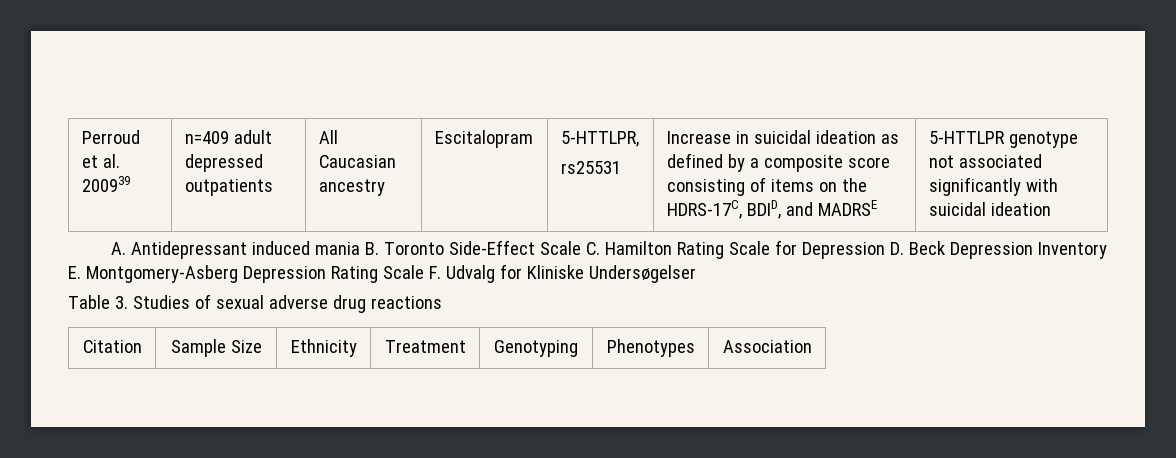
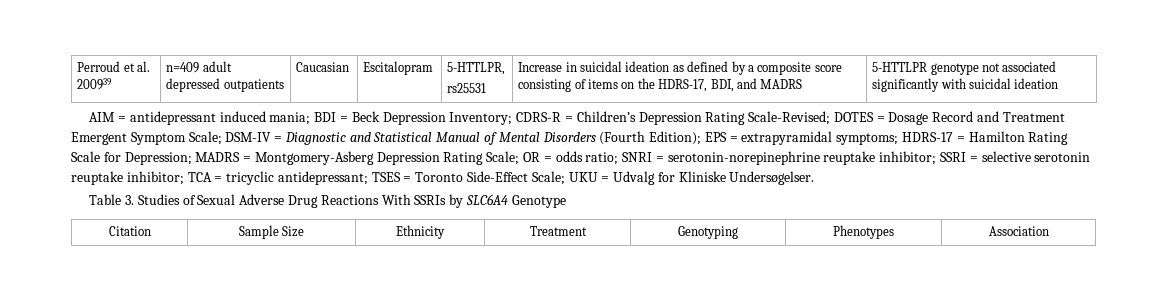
- All Caucasian ancestry
+ Caucasian
- Increase in suicidal ideation as defined by a composite score consisting of items on the HDRS-17C, BDID, and MADRSE
+ Increase in suicidal ideation as defined by a composite score consisting of items on the HDRS-17, BDI, and MADRS
- A. Antidepressant induced mania B. Toronto Side-Effect Scale C. Hamilton Rating Scale for Depression D. Beck Depression Inventory E. Montgomery-Asberg Depression Rating Scale F. Udvalg for Kliniske Undersøgelser
+ AIM = antidepressant induced mania; BDI = Beck Depression Inventory; CDRS-R = Children’s Depression Rating Scale-Revised; DOTES = Dosage Record and Treatment Emergent Symptom Scale; DSM-IV = Diagnostic and Statistical Manual of Mental Disorders (Fourth Edition); EPS = extrapyramidal symptoms; HDRS-17 = Hamilton Rating Scale for Depression; MADRS = Montgomery-Asberg Depression Rating Scale; OR = odds ratio; SNRI = serotonin-norepinephrine reuptake inhibitor; SSRI = selective serotonin reuptake inhibitor; TCA = tricyclic antidepressant; TSES = Toronto Side-Effect Scale; UKU = Udvalg for Kliniske Undersøgelser.
- Table 3. Studies of sexual adverse drug reactions
+ Table 3. Studies of Sexual Adverse Drug Reactions With SSRIs by SLC6A4 Genotype

